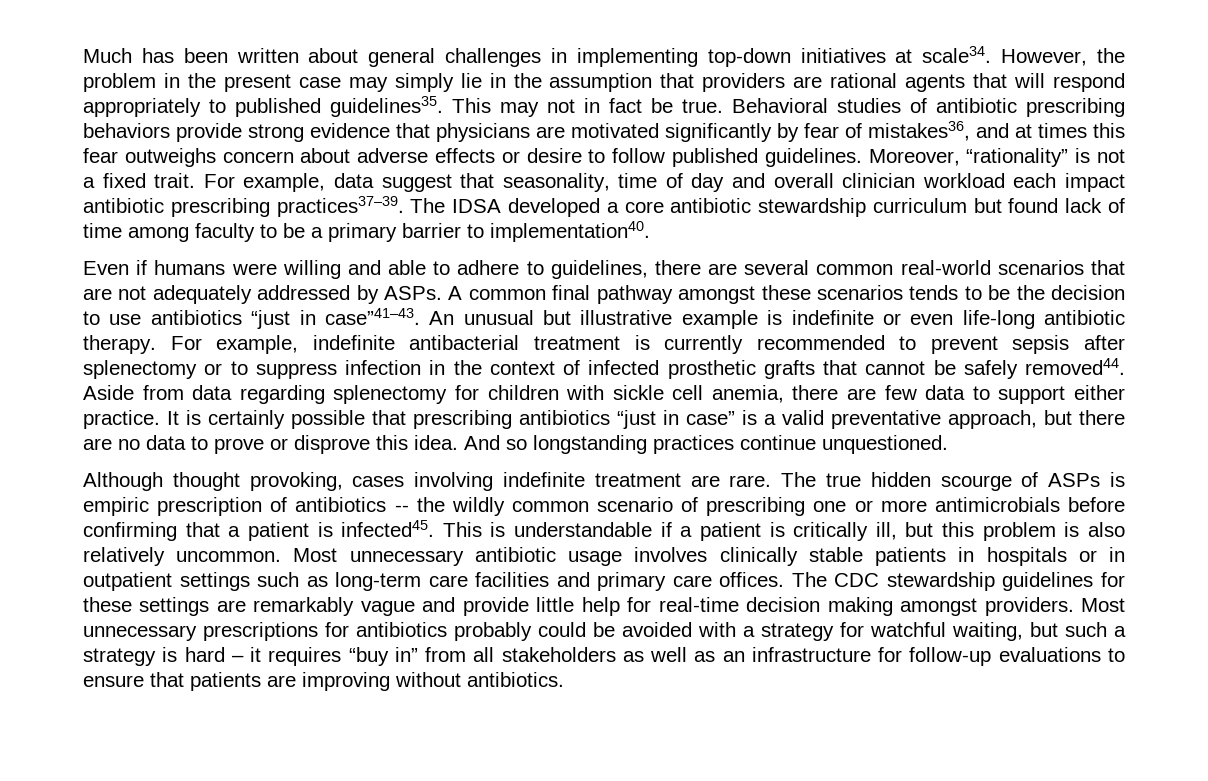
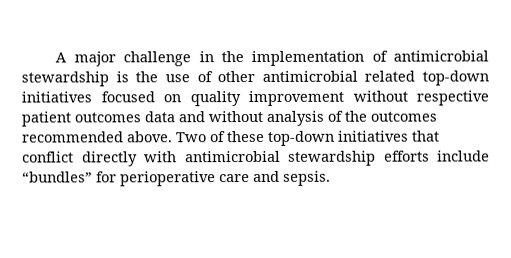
- Much has been written about general challenges in implementing top-down initiatives at scale34. However, the problem in the present case may simply lie in the assumption that providers are rational agents that will respond appropriately to published guidelines35. This may not in fact be true. Behavioral studies of antibiotic prescribing behaviors provide strong evidence that physicians are motivated significantly by fear of mistakes36, and at times this fear outweighs concern about adverse effects or desire to follow published guidelines. Moreover, “rationality” is not a fixed trait. For example, data suggest that seasonality, time of day and overall clinician workload each impact antibiotic prescribing practices37–39. The IDSA developed a core antibiotic stewardship curriculum but found lack of time among faculty to be a primary barrier to implementation40.
- Even if humans were willing and able to adhere to guidelines, there are several common real-world scenarios that are not adequately addressed by ASPs. A common final pathway amongst these scenarios tends to be the decision to use antibiotics “just in case”41–43. An unusual but illustrative example is indefinite or even life-long antibiotic therapy. For example, indefinite antibacterial treatment is currently recommended to prevent sepsis after splenectomy or to suppress infection in the context of infected prosthetic grafts that cannot be safely removed44. Aside from data regarding splenectomy for children with sickle cell anemia, there are few data to support either practice. It is certainly possible that prescribing antibiotics “just in case” is a valid preventative approach, but there are no data to prove or disprove this idea. And so longstanding practices continue unquestioned.
- Although thought provoking, cases involving indefinite treatment are rare. The true hidden scourge of ASPs is empiric prescription of antibiotics -- the wildly common scenario of prescribing one or more antimicrobials before confirming that a patient is infected45. This is understandable if a patient is critically ill, but this problem is also relatively uncommon. Most unnecessary antibiotic usage involves clinically stable patients in hospitals or in outpatient settings such as long-term care facilities and primary care offices. The CDC stewardship guidelines for these settings are remarkably vague and provide little help for real-time decision making amongst providers. Most unnecessary prescriptions for antibiotics probably could be avoided with a strategy for watchful waiting, but such a strategy is hard – it requires “buy in” from all stakeholders as well as an infrastructure for follow-up evaluations to ensure that patients are improving without antibiotics.
+ A major challenge in the implementation of antimicrobial stewardship is the use of other antimicrobial related top-down initiatives focused on quality improvement without respective patient outcomes data and without analysis of the outcomes recommended above. Two of these top-down initiatives that conflict directly with antimicrobial stewardship efforts include “bundles” for perioperative care and sepsis.

